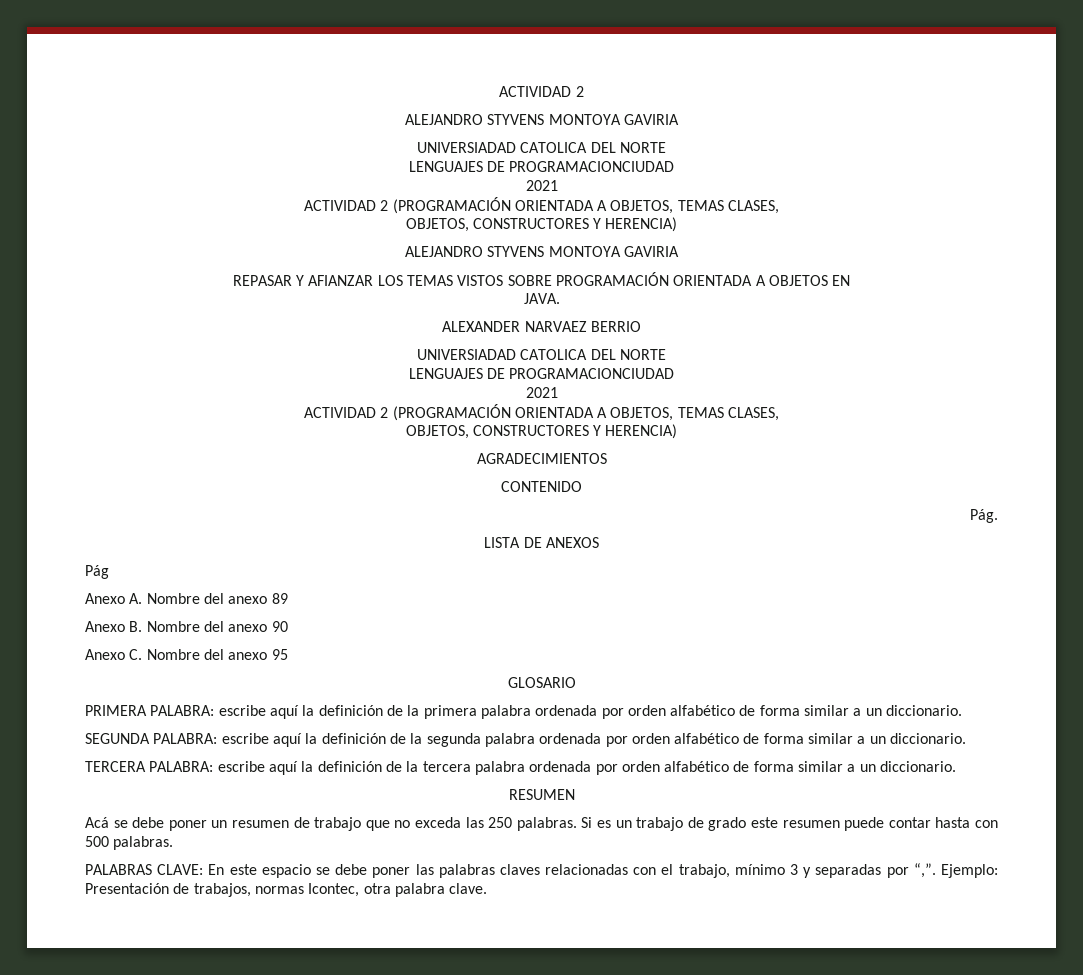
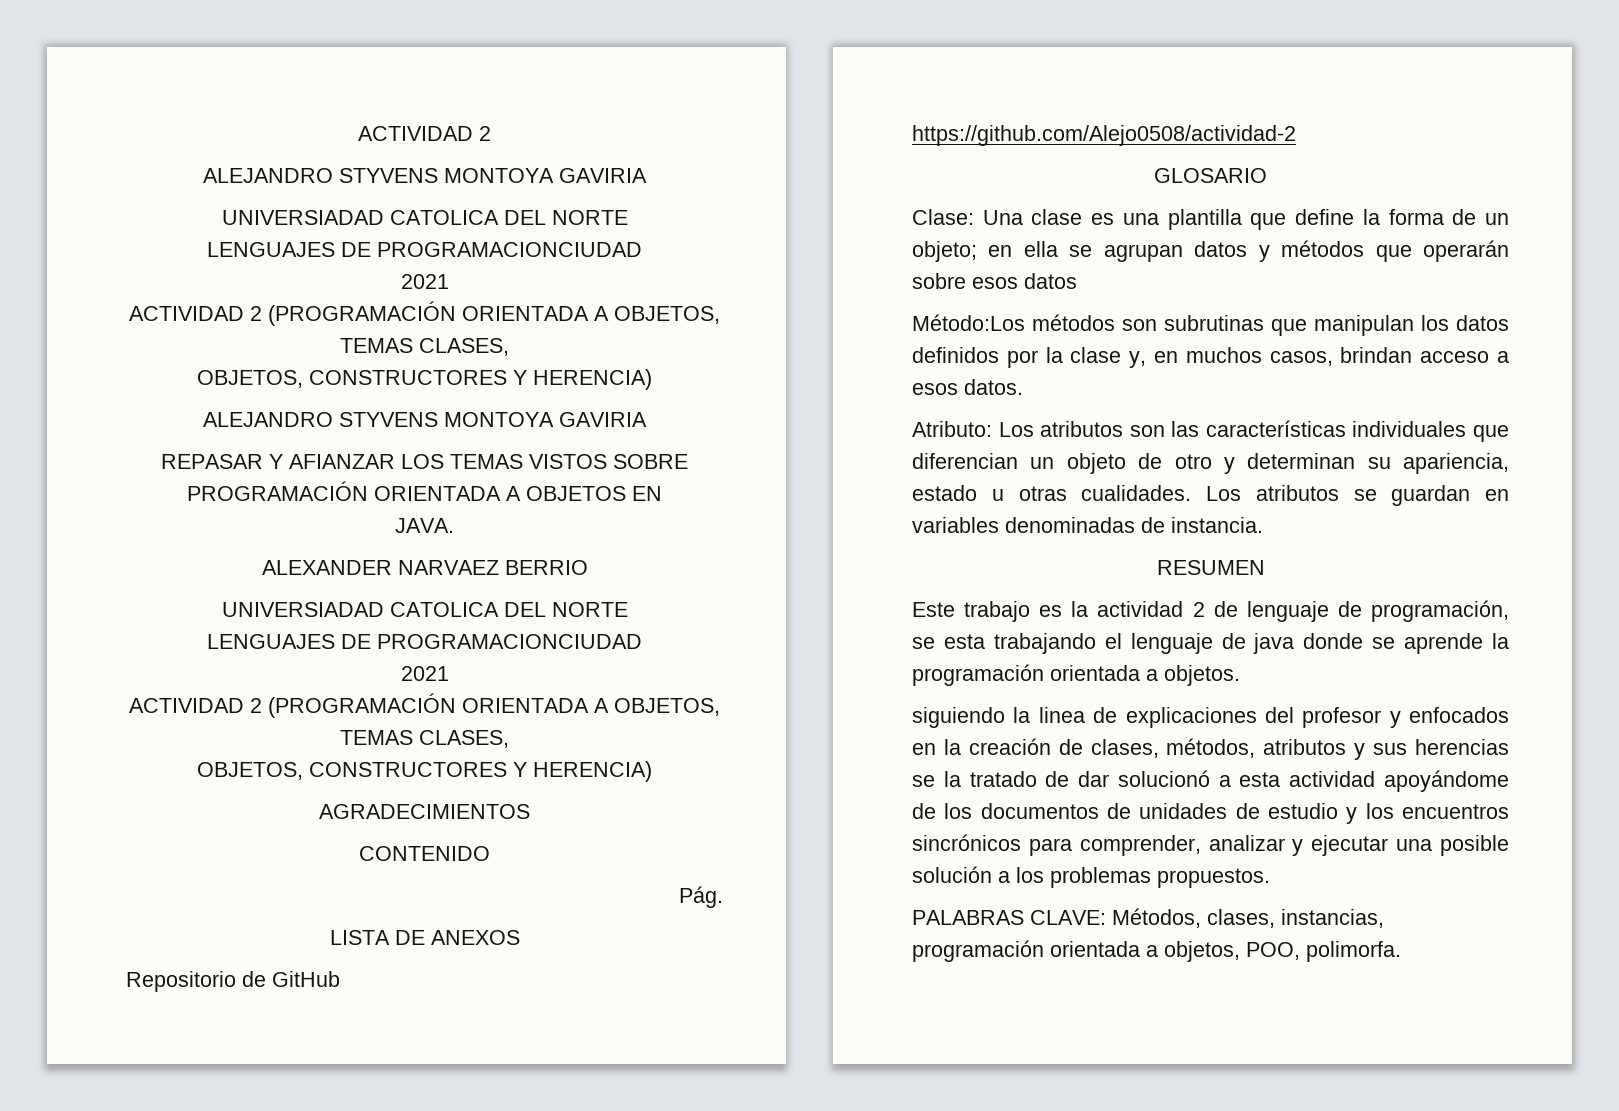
- Pág
- Anexo A. Nombre del anexo 89
- Anexo B. Nombre del anexo 90
- Anexo C. Nombre del anexo 95
+ Repositorio de GitHub https://github.com/Alejo0508/actividad-2
  GLOSARIO
- PRIMERA PALABRA: escribe aquí la definición de la primera palabra ordenada por orden alfabético de forma similar a un diccionario.
- SEGUNDA PALABRA: escribe aquí la definición de la segunda palabra ordenada por orden alfabético de forma similar a un diccionario.
- TERCERA PALABRA: escribe aquí la definición de la tercera palabra ordenada por orden alfabético de forma similar a un diccionario.
+ Clase: Una clase es una plantilla que define la forma de un objeto; en ella se agrupan datos y métodos que operarán sobre esos datos
+ Método:Los métodos son subrutinas que manipulan los datos definidos por la clase y, en muchos casos, brindan acceso a esos datos.
+ Atributo: Los atributos son las características individuales que diferencian un objeto de otro y determinan su apariencia, estado u otras cualidades. Los atributos se guardan en variables denominadas de instancia.
  RESUMEN
- Acá se debe poner un resumen de trabajo que no exceda las 250 palabras. Si es un trabajo de grado este resumen puede contar hasta con 500 palabras.
- PALABRAS CLAVE: En este espacio se debe poner las palabras claves relacionadas con el trabajo, mínimo 3 y separadas por “,”. Ejemplo: Presentación de trabajos, normas Icontec, otra palabra clave.
+ Este trabajo es la actividad 2 de lenguaje de programación, se esta trabajando el lenguaje de java donde se aprende la programación orientada a objetos.
+ siguiendo la linea de explicaciones del profesor y enfocados en la creación de clases, métodos, atributos y sus herencias se la tratado de dar solucionó a esta actividad apoyándome de los documentos de unidades de estudio y los encuentros sincrónicos para comprender, analizar y ejecutar una posible solución a los problemas propuestos.
+ PALABRAS CLAVE: Métodos, clases, instancias, programación orientada a objetos, POO, polimorfa.

